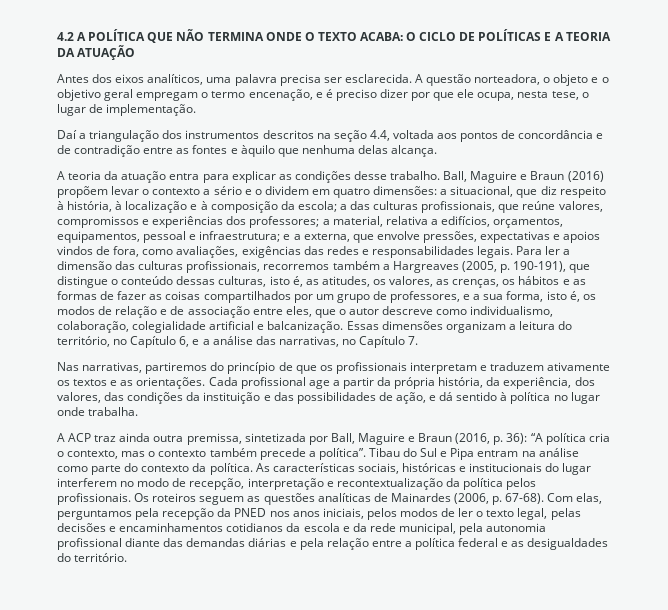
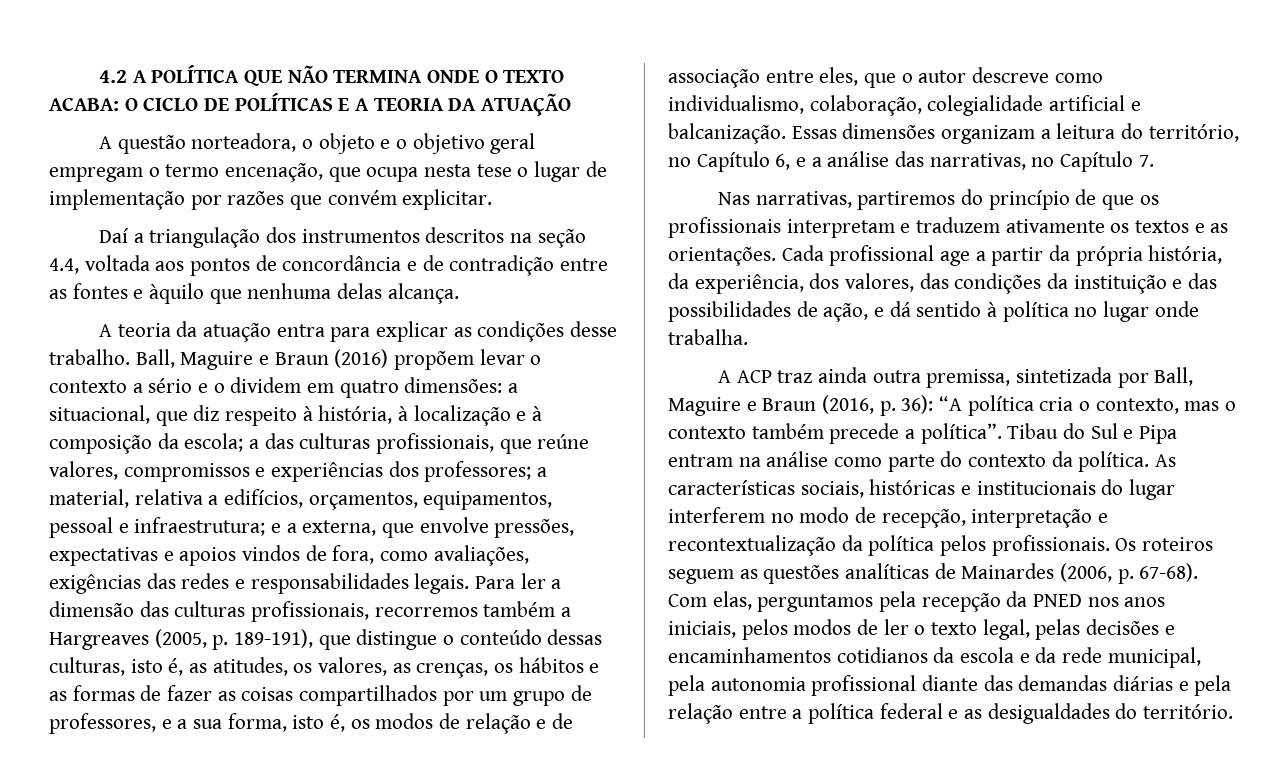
- Antes dos eixos analíticos, uma palavra precisa ser esclarecida. A questão norteadora, o objeto e o objetivo geral empregam o termo encenação, e é preciso dizer por que ele ocupa, nesta tese, o lugar de implementação.
+ A questão norteadora, o objeto e o objetivo geral empregam o termo encenação, que ocupa nesta tese o lugar de implementação por razões que convém explicitar.
- Para ler a dimensão das culturas profissionais, recorremos também a Hargreaves (2005, p. 190-191), que distingue o conteúdo dessas culturas, isto é, as atitudes, os valores, as crenças, os hábitos e as formas de fazer as coisas compartilhados por um grupo de professores, e a sua forma, isto é, os modos de relação e de associação entre eles, que o autor descreve como individualismo, colaboração, colegialidade artificial e balcanização.
+ Para ler a dimensão das culturas profissionais, recorremos também a Hargreaves (2005, p. 189-191), que distingue o conteúdo dessas culturas, isto é, as atitudes, os valores, as crenças, os hábitos e as formas de fazer as coisas compartilhados por um grupo de professores, e a sua forma, isto é, os modos de relação e de associação entre eles, que o autor descreve como individualismo, colaboração, colegialidade artificial e balcanização.

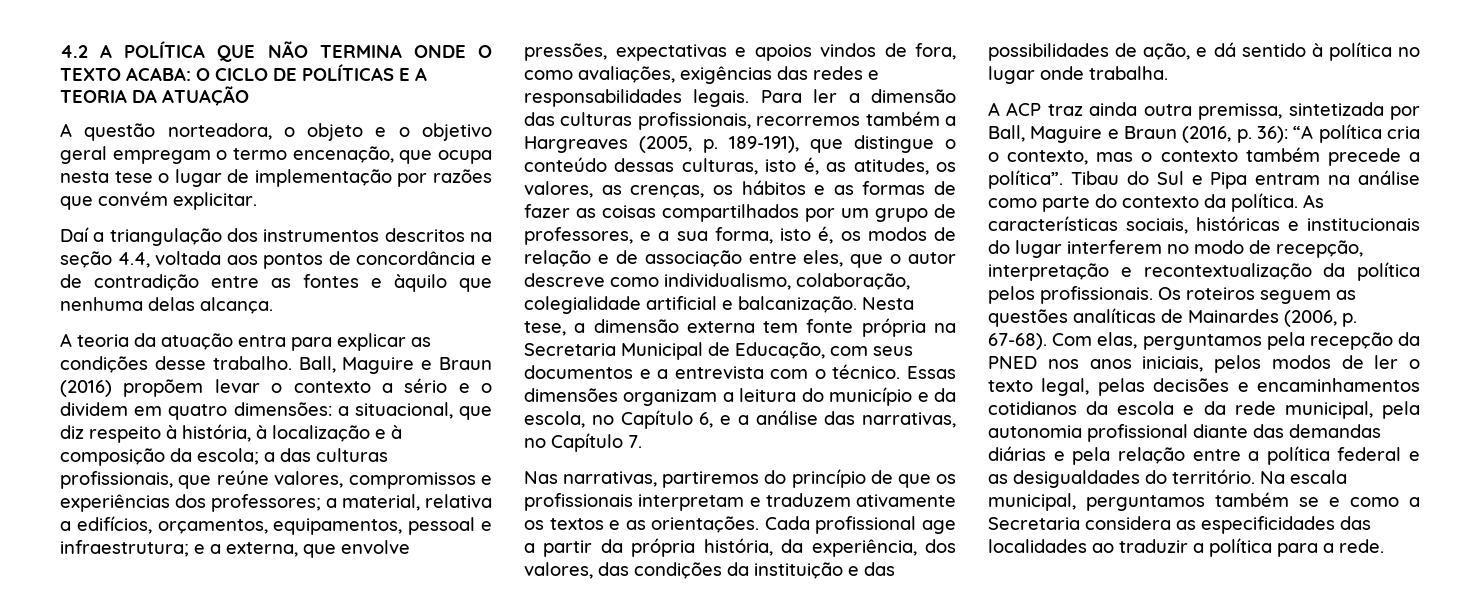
+ Nesta tese, a dimensão externa tem fonte própria na Secretaria Municipal de Educação, com seus documentos e a entrevista com o técnico.
- Essas dimensões organizam a leitura do território, no Capítulo 6, e a análise das narrativas, no Capítulo 7.
+ Essas dimensões organizam a leitura do município e da escola, no Capítulo 6, e a análise das narrativas, no Capítulo 7.
+ Na escala municipal, perguntamos também se e como a Secretaria considera as especificidades das localidades ao traduzir a política para a rede.

